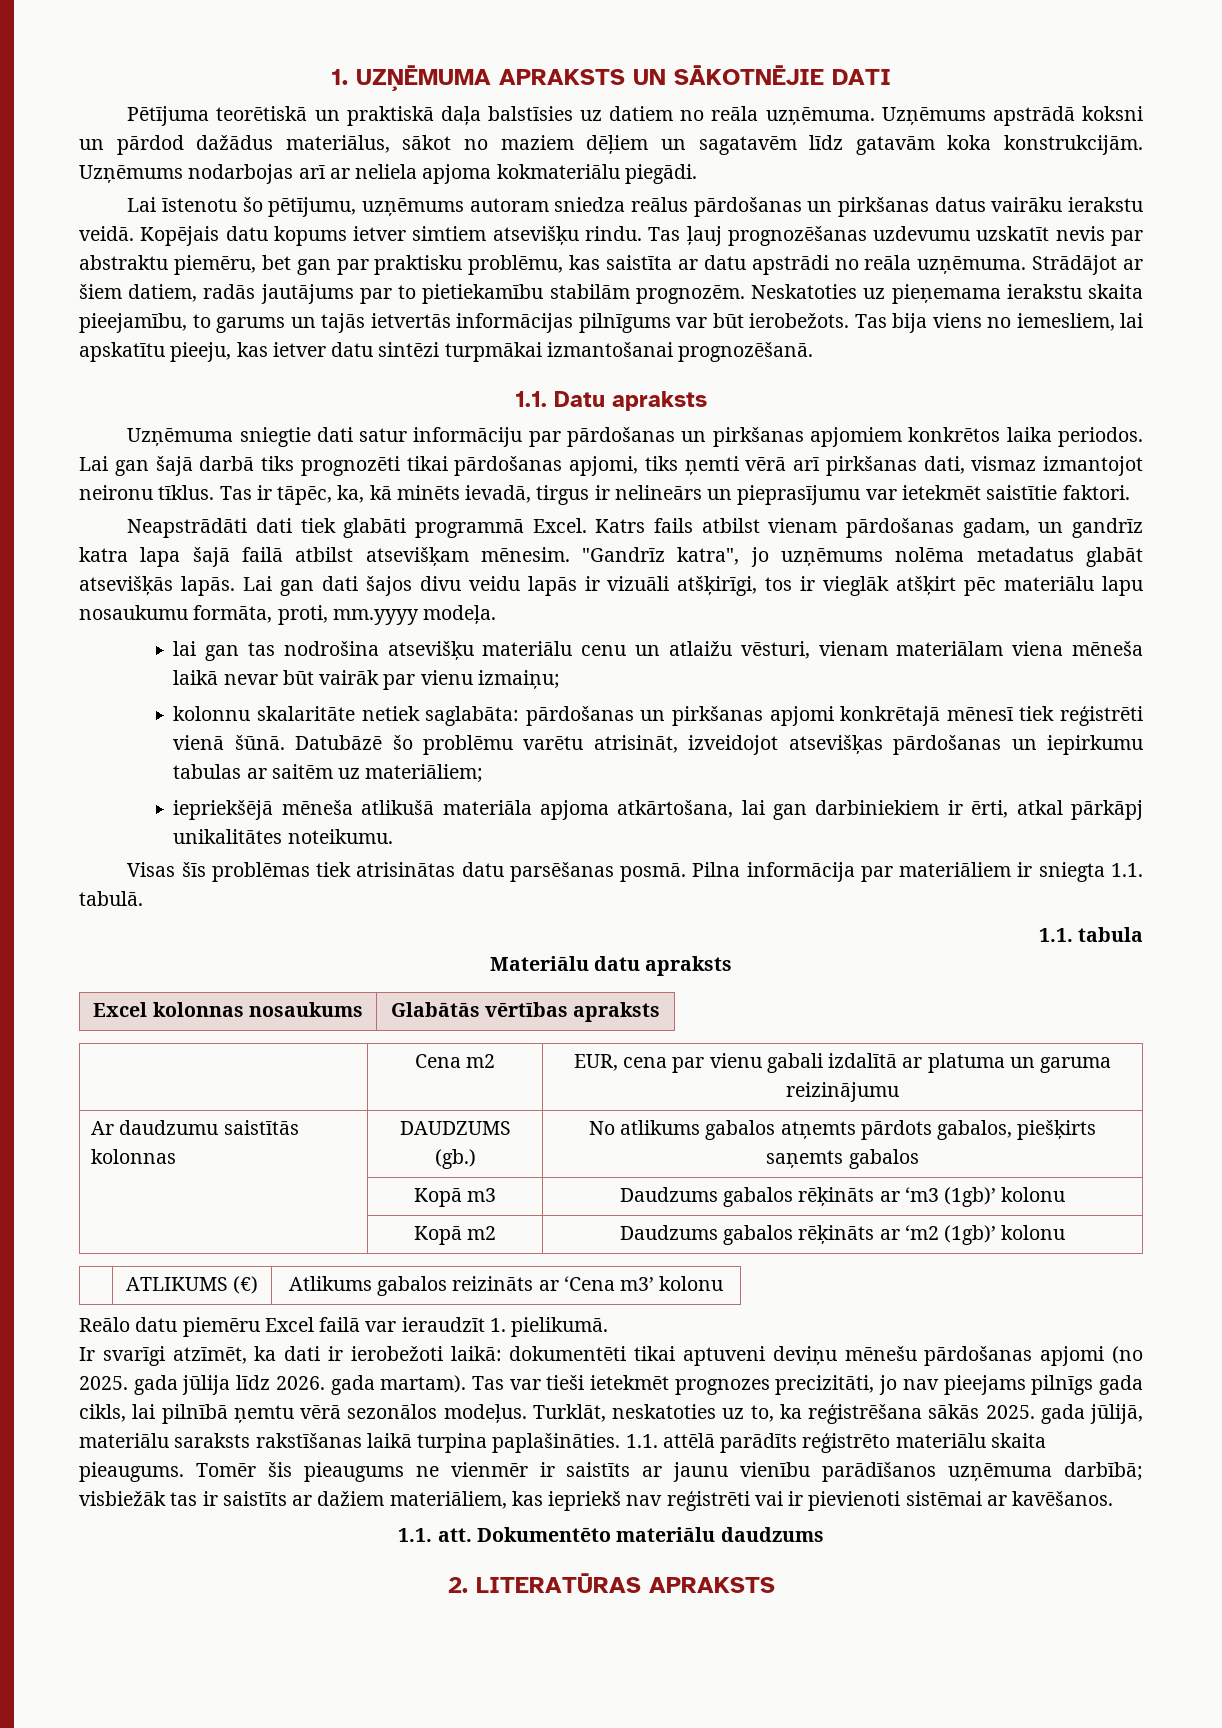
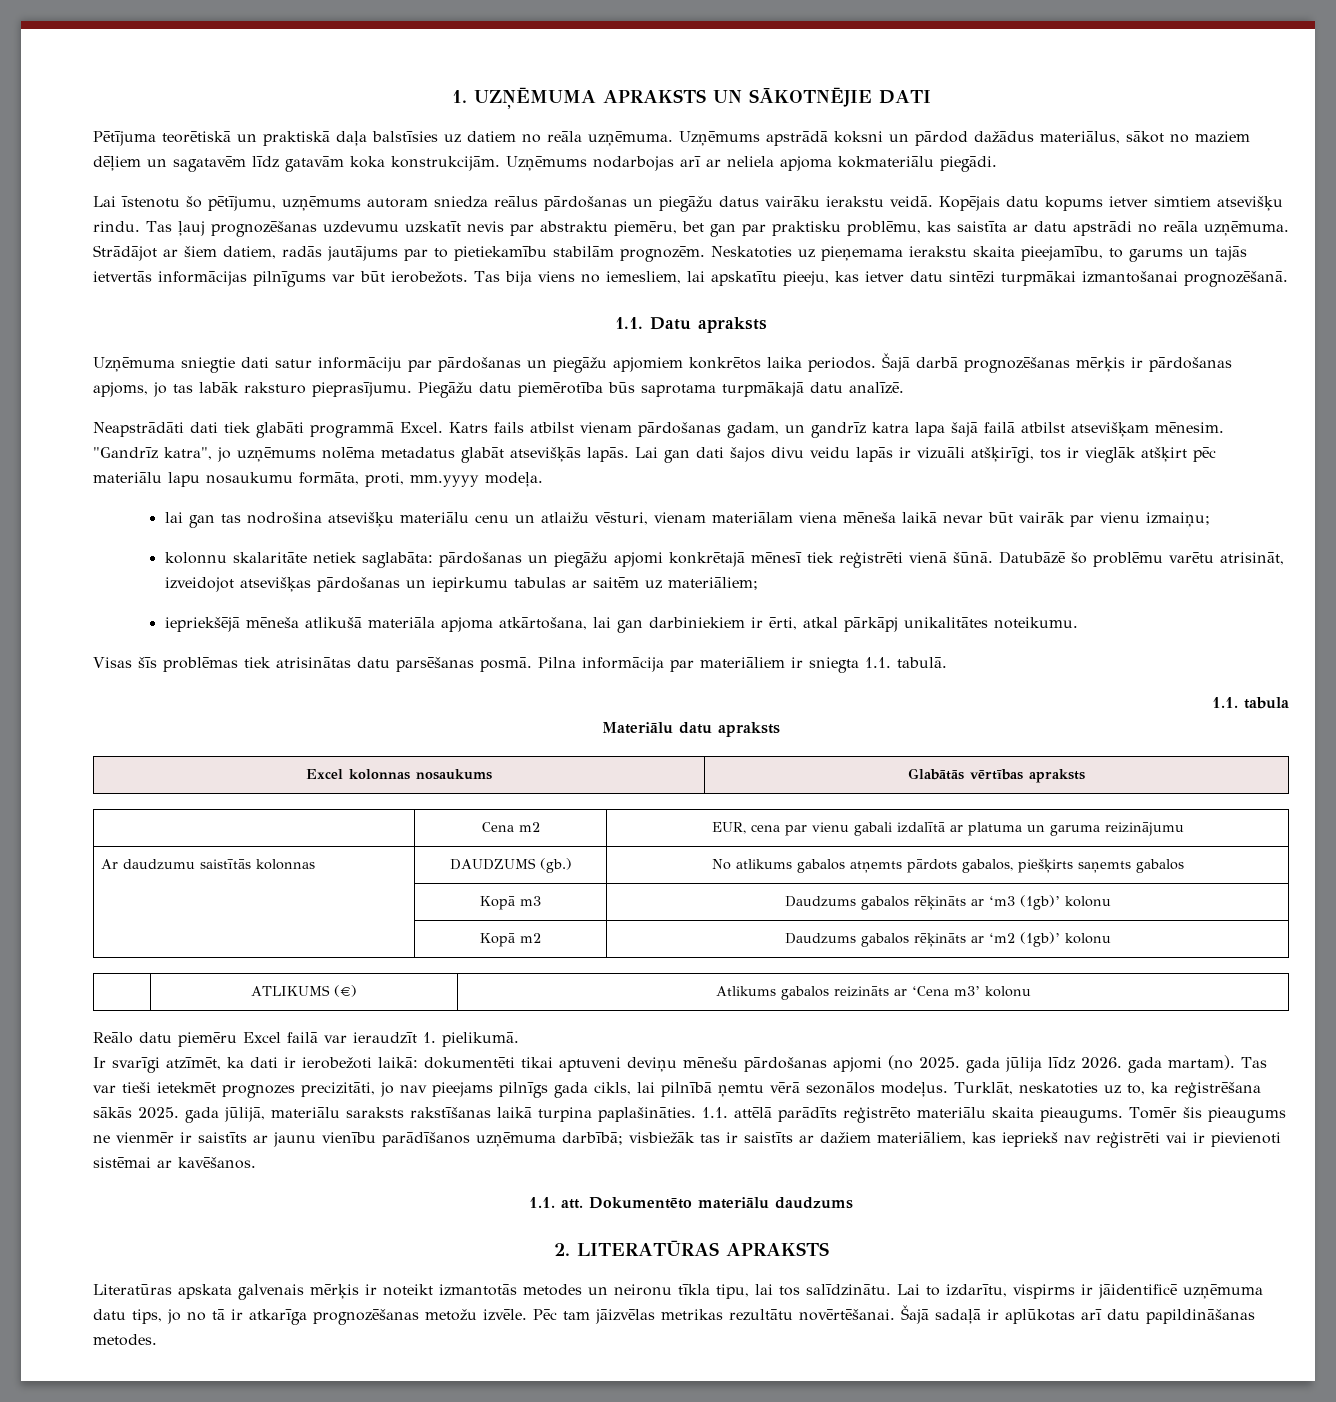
- Lai īstenotu šo pētījumu, uzņēmums autoram sniedza reālus pārdošanas un pirkšanas datus vairāku ierakstu veidā.
+ Lai īstenotu šo pētījumu, uzņēmums autoram sniedza reālus pārdošanas un piegāžu datus vairāku ierakstu veidā.
- Uzņēmuma sniegtie dati satur informāciju par pārdošanas un pirkšanas apjomiem konkrētos laika periodos.
+ Uzņēmuma sniegtie dati satur informāciju par pārdošanas un piegāžu apjomiem konkrētos laika periodos.
- Lai gan šajā darbā tiks prognozēti tikai pārdošanas apjomi, tiks ņemti vērā arī pirkšanas dati, vismaz izmantojot neironu tīklus. Tas ir tāpēc, ka, kā minēts ievadā, tirgus ir nelineārs un pieprasījumu var ietekmēt saistītie faktori.
+ Šajā darbā prognozēšanas mērķis ir pārdošanas apjoms, jo tas labāk raksturo pieprasījumu. Piegāžu datu piemērotība būs saprotama turpmākajā datu analīzē.
- kolonnu skalaritāte netiek saglabāta: pārdošanas un pirkšanas apjomi konkrētajā mēnesī tiek reģistrēti vienā šūnā.
+ kolonnu skalaritāte netiek saglabāta: pārdošanas un piegāžu apjomi konkrētajā mēnesī tiek reģistrēti vienā šūnā.
+ Literatūras apskata galvenais mērķis ir noteikt izmantotās metodes un neironu tīkla tipu, lai tos salīdzinātu. Lai to izdarītu, vispirms ir jāidentificē uzņēmuma datu tips, jo no tā ir atkarīga prognozēšanas metožu izvēle. Pēc tam jāizvēlas metrikas rezultātu novērtēšanai. Šajā sadaļā ir aplūkotas arī datu papildināšanas metodes.

